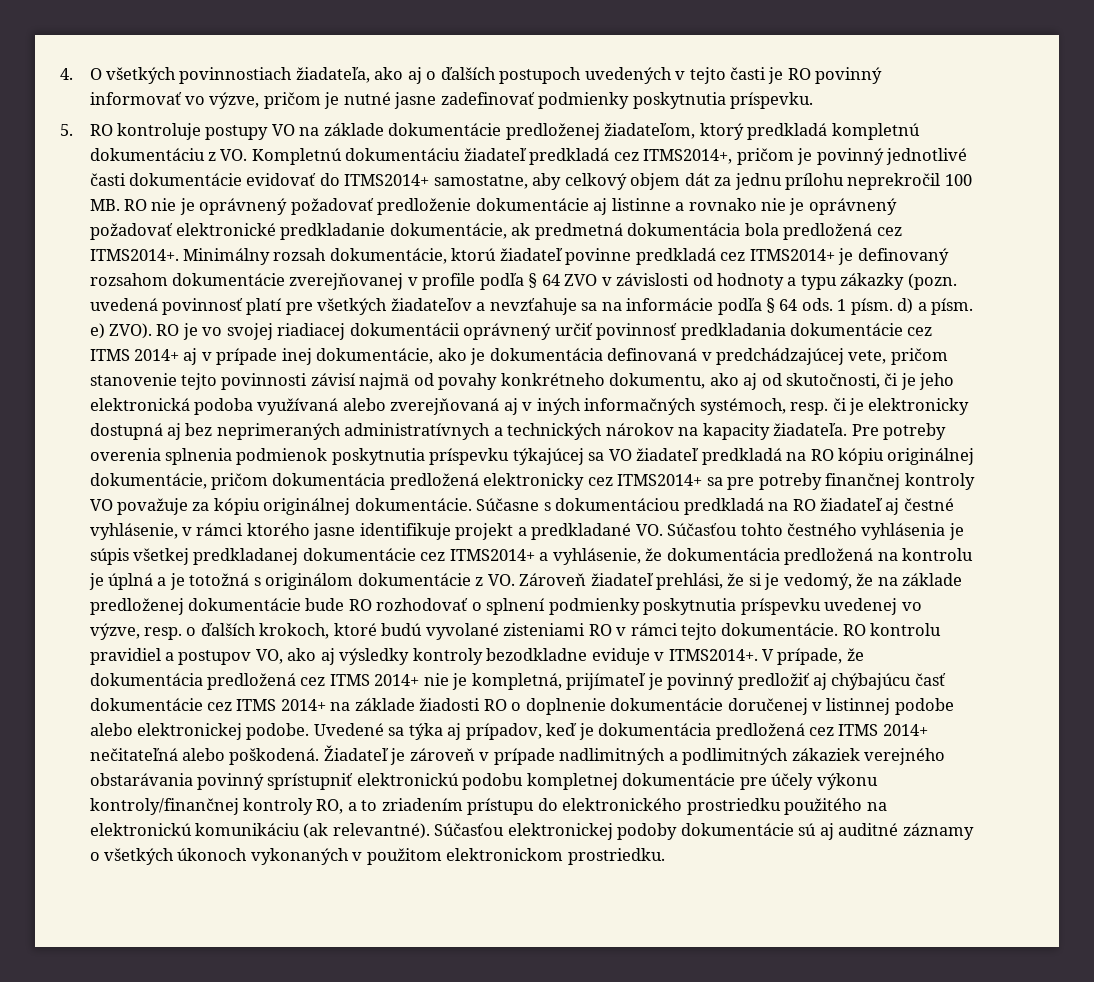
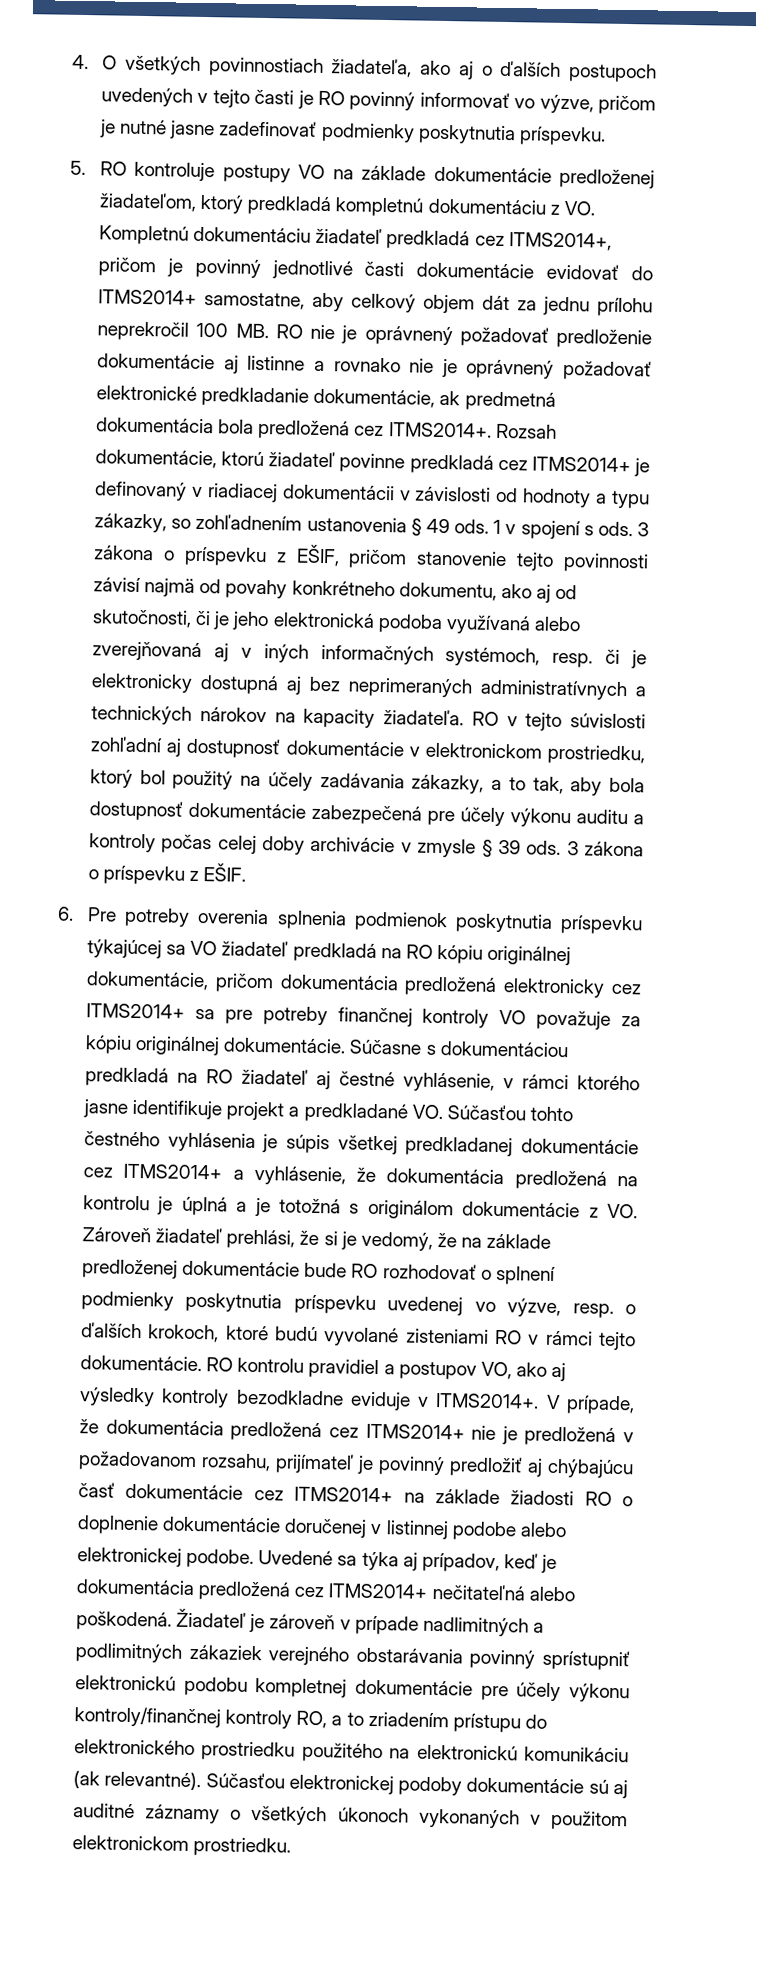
- Minimálny rozsah dokumentácie, ktorú žiadateľ povinne predkladá cez ITMS2014+ je definovaný rozsahom dokumentácie zverejňovanej v profile podľa § 64 ZVO v závislosti od hodnoty a typu zákazky (pozn. uvedená povinnosť platí pre všetkých žiadateľov a nevzťahuje sa na informácie podľa § 64 ods. 1 písm. d) a písm. e) ZVO). RO je vo svojej riadiacej dokumentácii oprávnený určiť povinnosť predkladania dokumentácie cez ITMS 2014+ aj v prípade inej dokumentácie, ako je dokumentácia definovaná v predchádzajúcej vete, pričom stanovenie tejto povinnosti závisí najmä od povahy konkrétneho dokumentu, ako aj od skutočnosti, či je jeho elektronická podoba využívaná alebo zverejňovaná aj v iných informačných systémoch, resp. či je elektronicky dostupná aj bez neprimeraných administratívnych a technických nárokov na kapacity žiadateľa.
+ Rozsah dokumentácie, ktorú žiadateľ povinne predkladá cez ITMS2014+ je definovaný v riadiacej dokumentácii v závislosti od hodnoty a typu zákazky, so zohľadnením ustanovenia § 49 ods. 1 v spojení s ods. 3 zákona o príspevku z EŠIF, pričom stanovenie tejto povinnosti závisí najmä od povahy konkrétneho dokumentu, ako aj od skutočnosti, či je jeho elektronická podoba využívaná alebo zverejňovaná aj v iných informačných systémoch, resp. či je elektronicky dostupná aj bez neprimeraných administratívnych a technických nárokov na kapacity žiadateľa.
- Pre potreby overenia splnenia podmienok poskytnutia príspevku týkajúcej sa VO žiadateľ predkladá na RO kópiu originálnej dokumentácie, pričom dokumentácia predložená elektronicky cez ITMS2014+ sa pre potreby finančnej kontroly VO považuje za kópiu originálnej dokumentácie.
+ RO v tejto súvislosti zohľadní aj dostupnosť dokumentácie v elektronickom prostriedku, ktorý bol použitý na účely zadávania zákazky, a to tak, aby bola dostupnosť dokumentácie zabezpečená pre účely výkonu auditu a kontroly počas celej doby archivácie v zmysle § 39 ods. 3 zákona o príspevku z EŠIF.
+ 6. Pre potreby overenia splnenia podmienok poskytnutia príspevku týkajúcej sa VO žiadateľ predkladá na RO kópiu originálnej dokumentácie, pričom dokumentácia predložená elektronicky cez ITMS2014+ sa pre potreby finančnej kontroly VO považuje za kópiu originálnej dokumentácie.
- V prípade, že dokumentácia predložená cez ITMS 2014+ nie je kompletná, prijímateľ je povinný predložiť aj chýbajúcu časť dokumentácie cez ITMS 2014+ na základe žiadosti RO o doplnenie dokumentácie doručenej v listinnej podobe alebo elektronickej podobe.
+ V prípade, že dokumentácia predložená cez ITMS2014+ nie je predložená v požadovanom rozsahu, prijímateľ je povinný predložiť aj chýbajúcu časť dokumentácie cez ITMS2014+ na základe žiadosti RO o doplnenie dokumentácie doručenej v listinnej podobe alebo elektronickej podobe.
- Uvedené sa týka aj prípadov, keď je dokumentácia predložená cez ITMS 2014+ nečitateľná alebo poškodená.
+ Uvedené sa týka aj prípadov, keď je dokumentácia predložená cez ITMS2014+ nečitateľná alebo poškodená.

